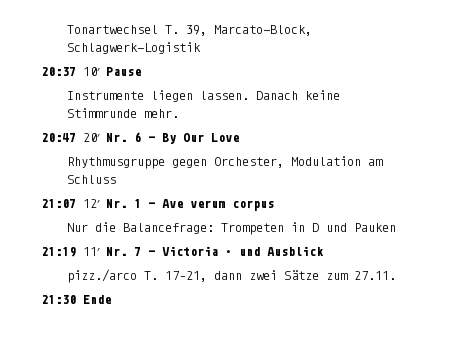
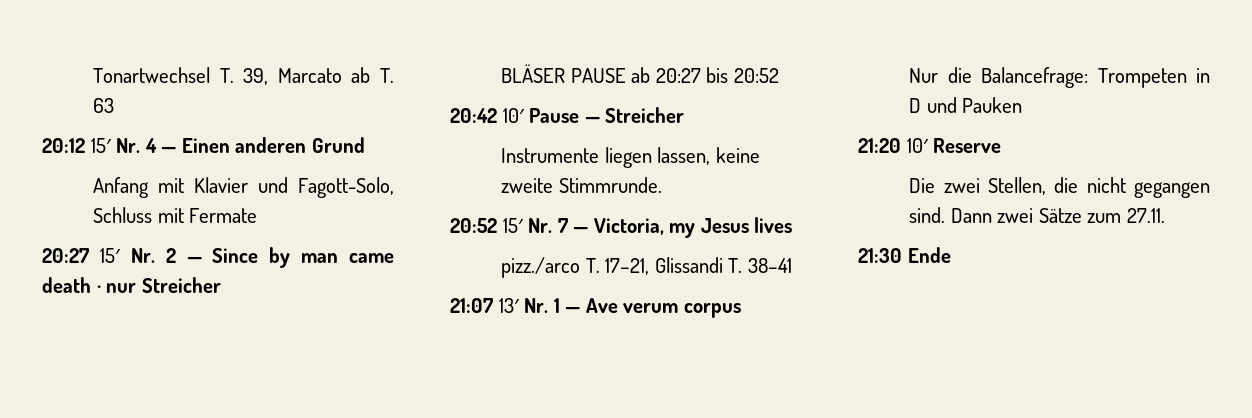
- Tonartwechsel T. 39, Marcato-Block, Schlagwerk-Logistik
- 20:37 10′ Pause
+ Tonartwechsel T. 39, Marcato ab T. 63
+ 20:12 15′ Nr. 4 — Einen anderen Grund
+ Anfang mit Klavier und Fagott-Solo, Schluss mit Fermate
+ 20:27 15′ Nr. 2 — Since by man came death · nur Streicher
+ BLÄSER PAUSE ab 20:27 bis 20:52
+ 20:42 10′ Pause — Streicher
- Instrumente liegen lassen. Danach keine Stimmrunde mehr.
- 20:47 20′ Nr. 6 — By Our Love
- Rhythmusgruppe gegen Orchester, Modulation am Schluss
+ Instrumente liegen lassen, keine zweite Stimmrunde.
+ 20:52 15′ Nr. 7 — Victoria, my Jesus lives
+ pizz./arco T. 17–21, Glissandi T. 38–41
- 21:07 12′ Nr. 1 — Ave verum corpus
+ 21:07 13′ Nr. 1 — Ave verum corpus
- 21:19 11′ Nr. 7 — Victoria · und Ausblick
- pizz./arco T. 17–21, dann zwei Sätze zum 27.11.
+ 21:20 10′ Reserve
+ Die zwei Stellen, die nicht gegangen sind. Dann zwei Sätze zum 27.11.

